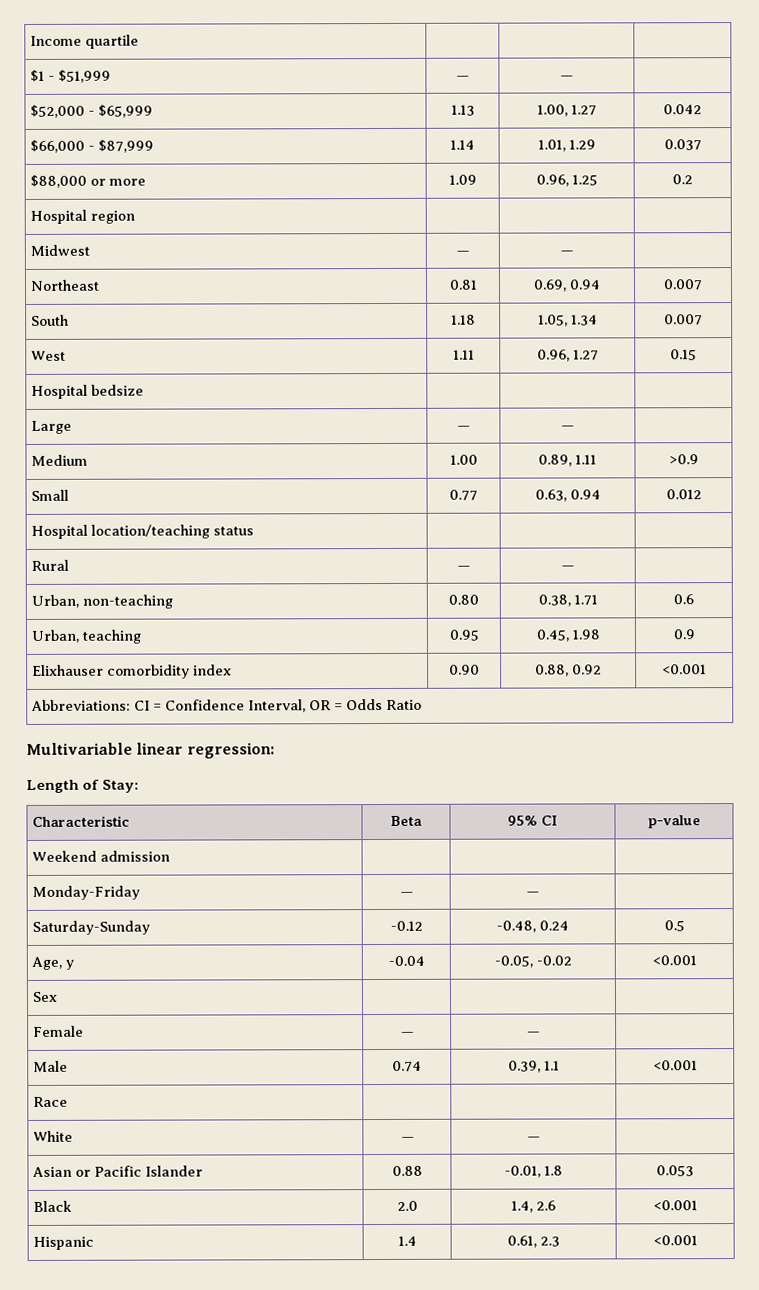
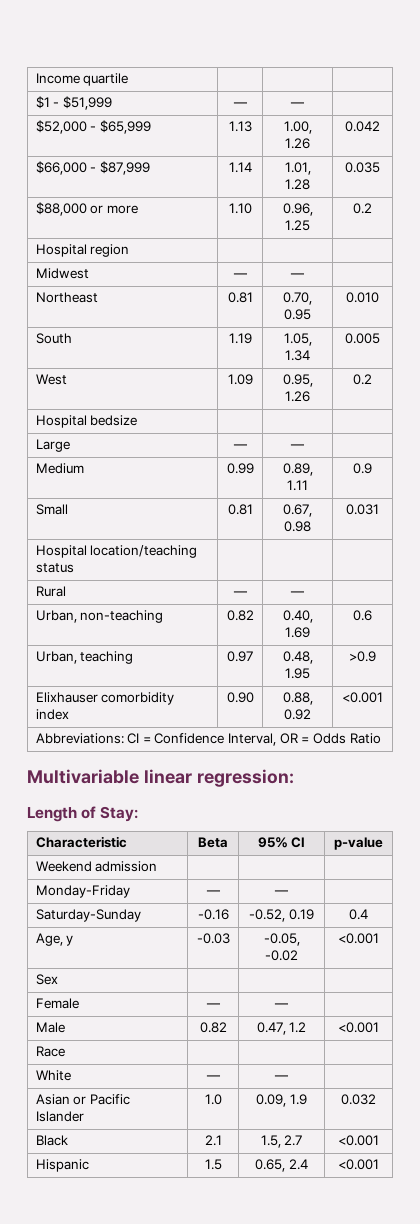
- $52,000 - $65,999 | 1.13 | 1.00, 1.27 | 0.042
+ $52,000 - $65,999 | 1.13 | 1.00, 1.26 | 0.042
- $66,000 - $87,999 | 1.14 | 1.01, 1.29 | 0.037
+ $66,000 - $87,999 | 1.14 | 1.01, 1.28 | 0.035
- $88,000 or more | 1.09 | 0.96, 1.25 | 0.2
+ $88,000 or more | 1.10 | 0.96, 1.25 | 0.2
- Northeast | 0.81 | 0.69, 0.94 | 0.007
+ Northeast | 0.81 | 0.70, 0.95 | 0.010
- South | 1.18 | 1.05, 1.34 | 0.007
+ South | 1.19 | 1.05, 1.34 | 0.005
- West | 1.11 | 0.96, 1.27 | 0.15
+ West | 1.09 | 0.95, 1.26 | 0.2
- Medium | 1.00 | 0.89, 1.11 | >0.9
+ Medium | 0.99 | 0.89, 1.11 | 0.9
- Small | 0.77 | 0.63, 0.94 | 0.012
+ Small | 0.81 | 0.67, 0.98 | 0.031
- Urban, non-teaching | 0.80 | 0.38, 1.71 | 0.6
+ Urban, non-teaching | 0.82 | 0.40, 1.69 | 0.6
- Urban, teaching | 0.95 | 0.45, 1.98 | 0.9
+ Urban, teaching | 0.97 | 0.48, 1.95 | >0.9
- Saturday-Sunday | -0.12 | -0.48, 0.24 | 0.5
+ Saturday-Sunday | -0.16 | -0.52, 0.19 | 0.4
- Age, y | -0.04 | -0.05, -0.02 | <0.001
+ Age, y | -0.03 | -0.05, -0.02 | <0.001
- Male | 0.74 | 0.39, 1.1 | <0.001
+ Male | 0.82 | 0.47, 1.2 | <0.001
- Asian or Pacific Islander | 0.88 | -0.01, 1.8 | 0.053
- Black | 2.0 | 1.4, 2.6 | <0.001
+ Asian or Pacific Islander | 1.0 | 0.09, 1.9 | 0.032
+ Black | 2.1 | 1.5, 2.7 | <0.001
- Hispanic | 1.4 | 0.61, 2.3 | <0.001
+ Hispanic | 1.5 | 0.65, 2.4 | <0.001

